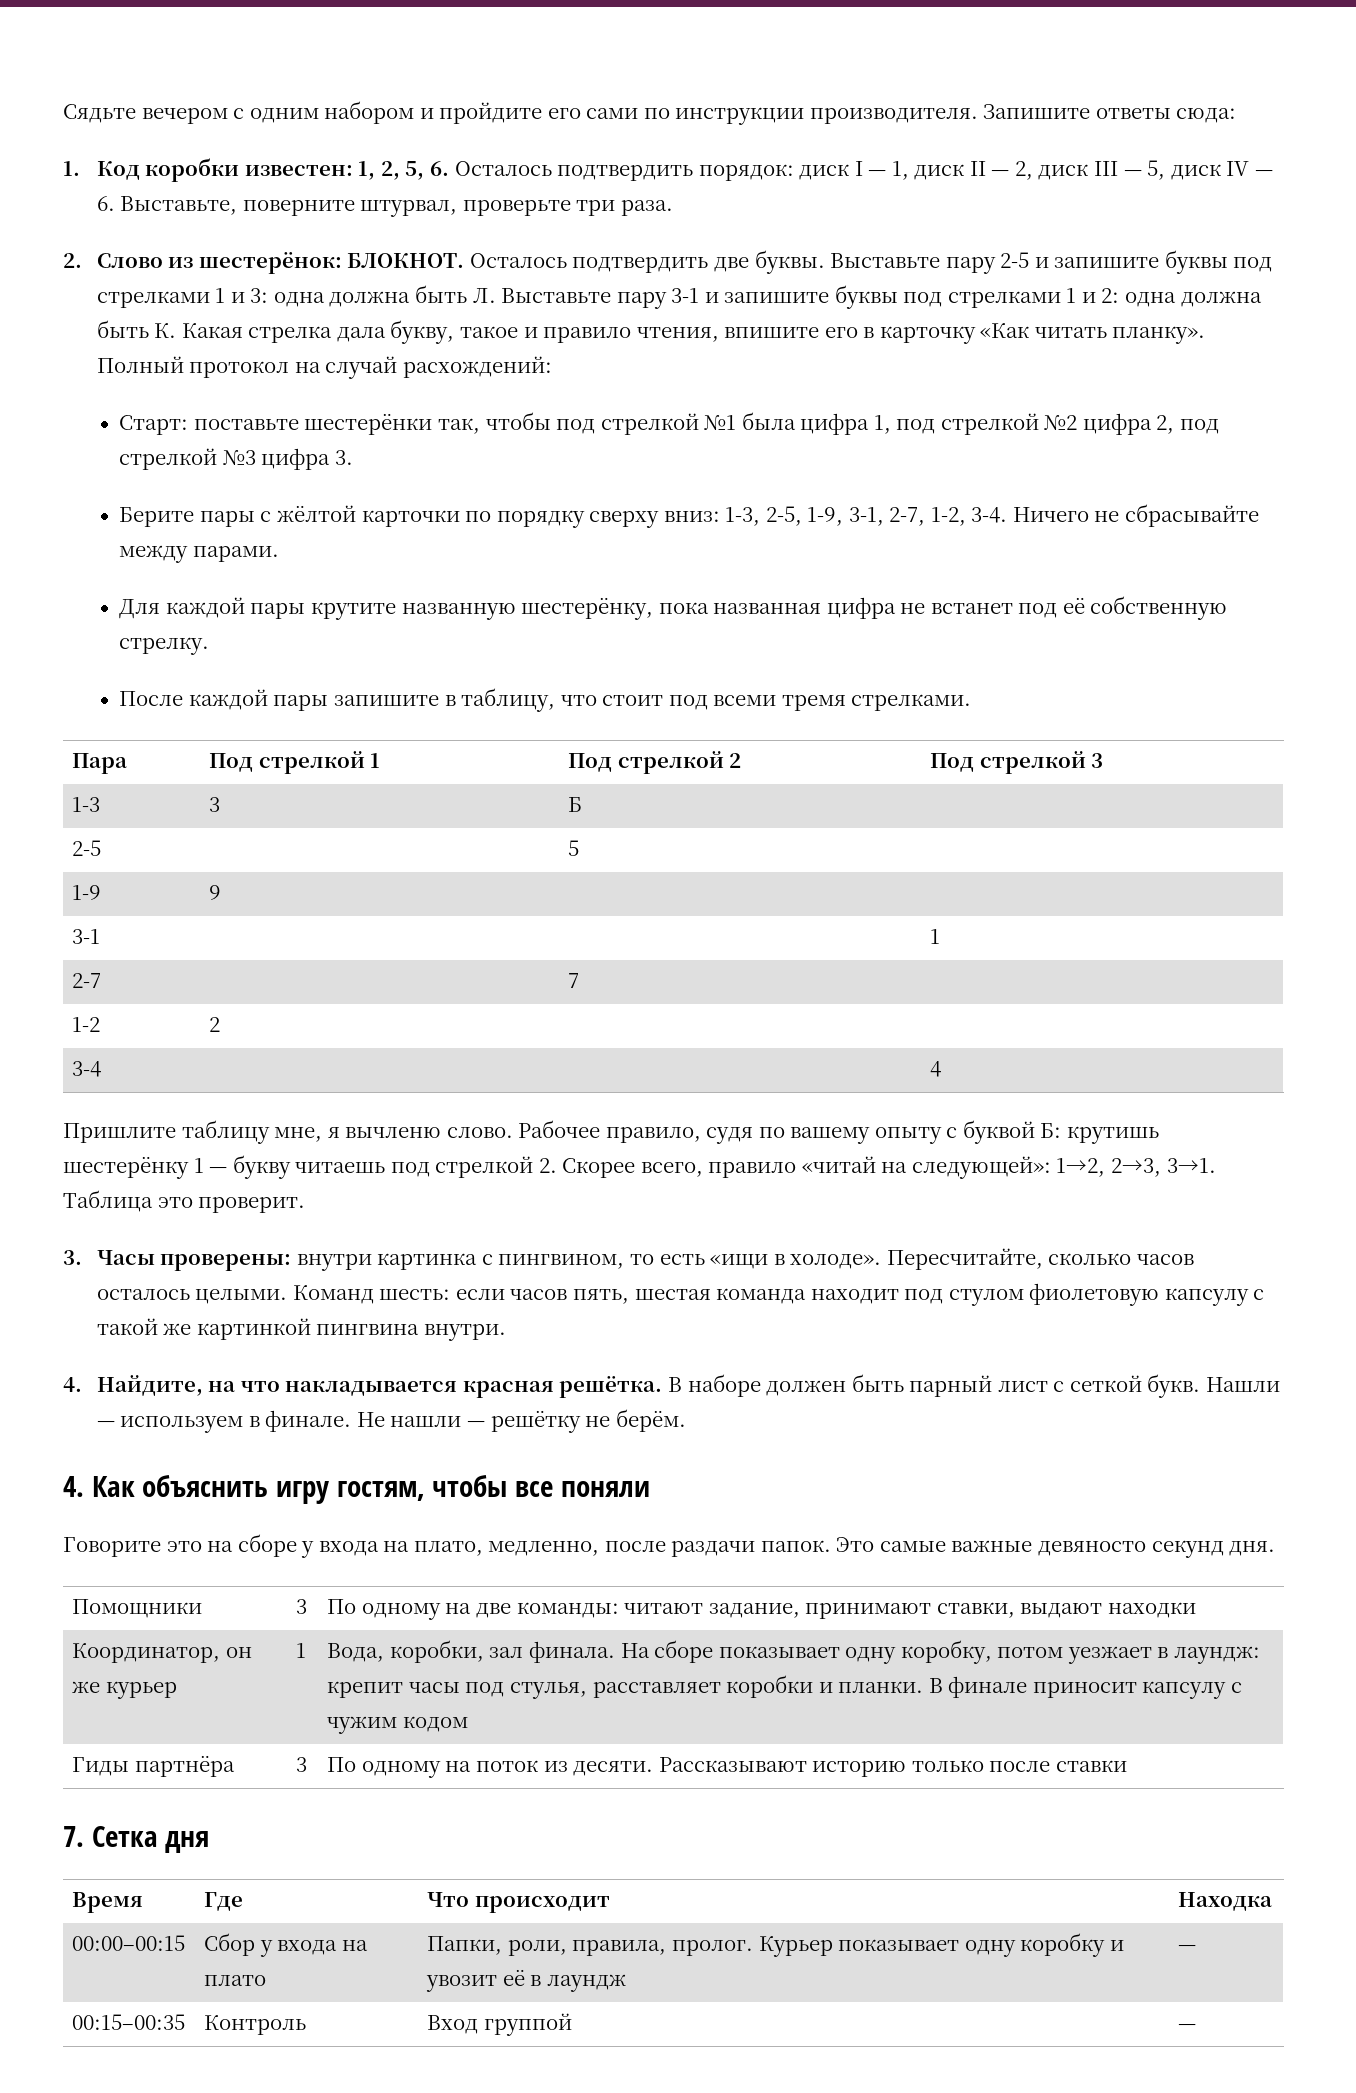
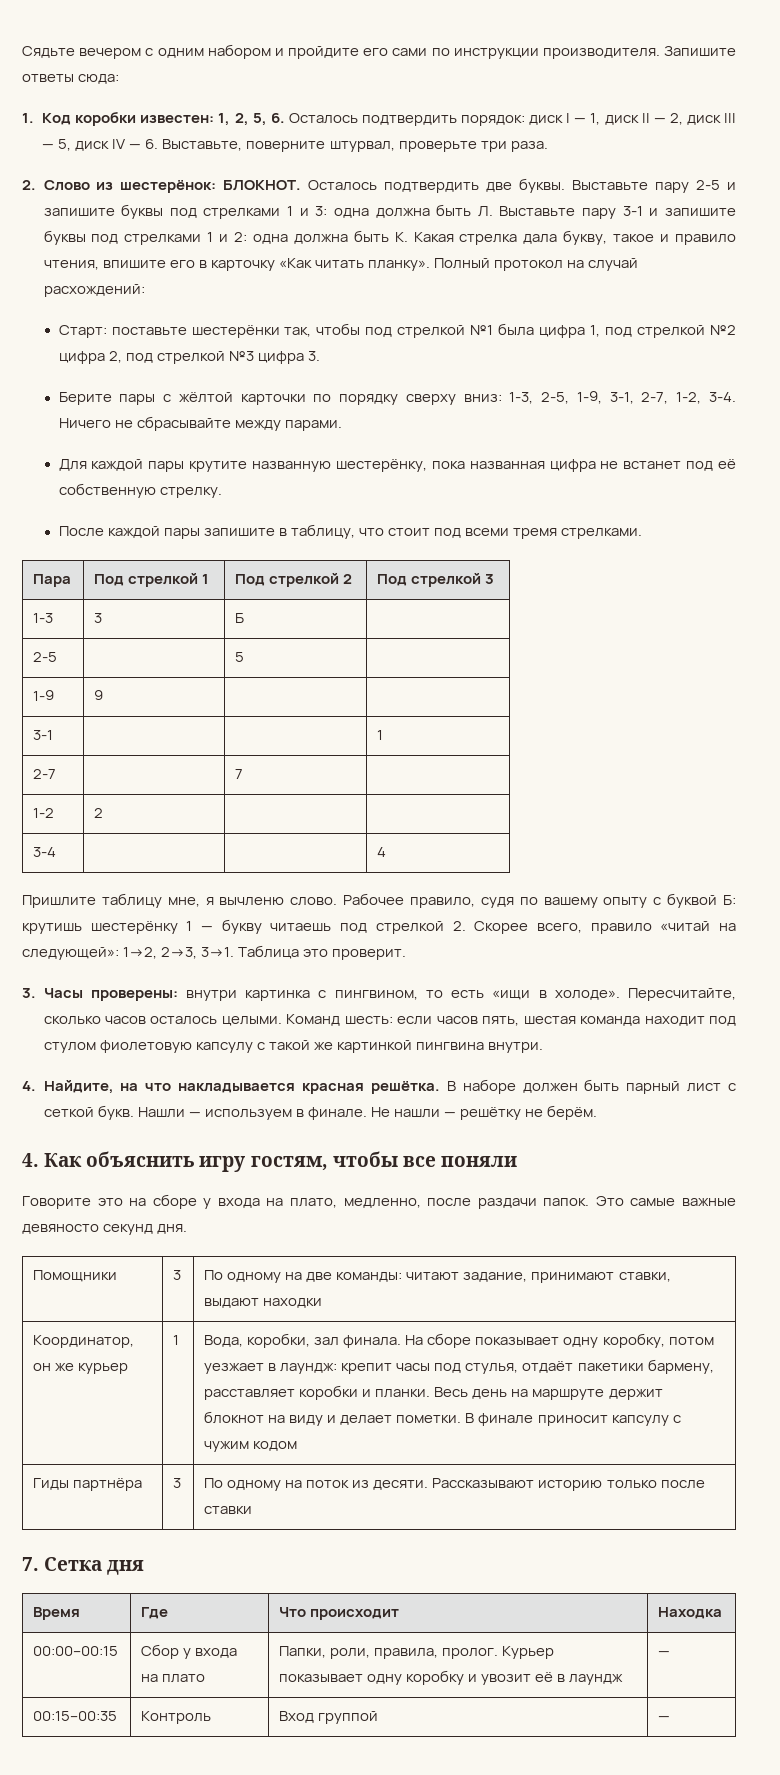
- На сборе показывает одну коробку, потом уезжает в лаундж: крепит часы под стулья, расставляет коробки и планки.
+ На сборе показывает одну коробку, потом уезжает в лаундж: крепит часы под стулья, отдаёт пакетики бармену, расставляет коробки и планки.
+ Весь день на маршруте держит блокнот на виду и делает пометки.

